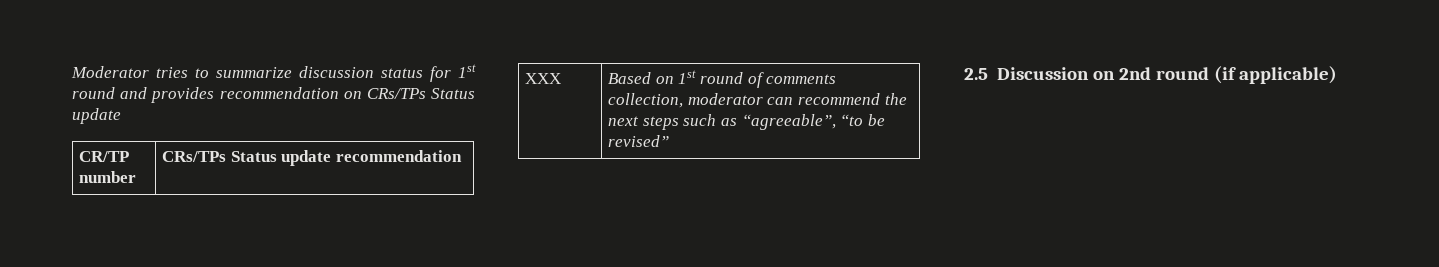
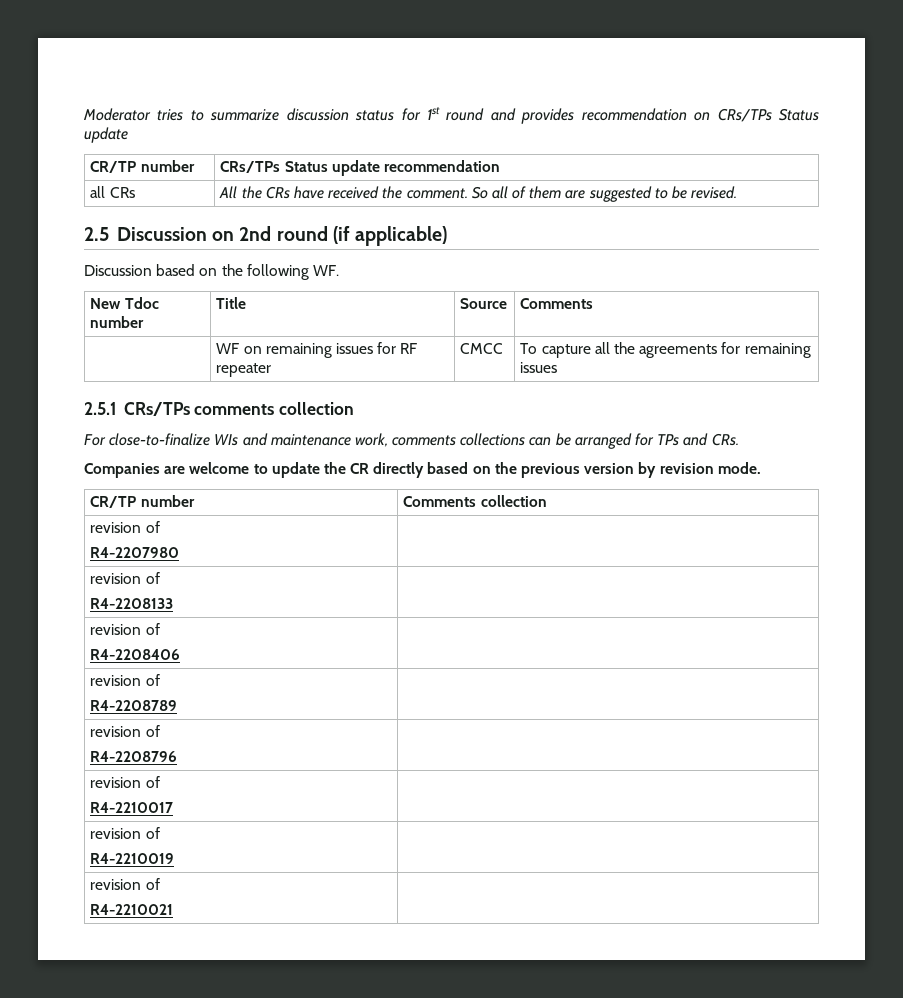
- XXX | Based on 1st round of comments collection, moderator can recommend the next steps such as “agreeable”, “to be revised”
+ all CRs | All the CRs have received the comment. So all of them are suggested to be revised.
+ Discussion based on the following WF.
+ New Tdoc number | Title | Source | Comments
+ | WF on remaining issues for RF repeater | CMCC | To capture all the agreements for remaining issues
+ 2.5.1 CRs/TPs comments collection
+ For close-to-finalize WIs and maintenance work, comments collections can be arranged for TPs and CRs.
+ Companies are welcome to update the CR directly based on the previous version by revision mode.
+ CR/TP number | Comments collection
+ revision of
+ R4-2207980 |
+ revision of
+ R4-2208133 |
+ revision of
+ R4-2208406 |
+ revision of
+ R4-2208789 |
+ revision of
+ R4-2208796 |
+ revision of
+ R4-2210017 |
+ revision of
+ R4-2210019 |
+ revision of
+ R4-2210021 |

